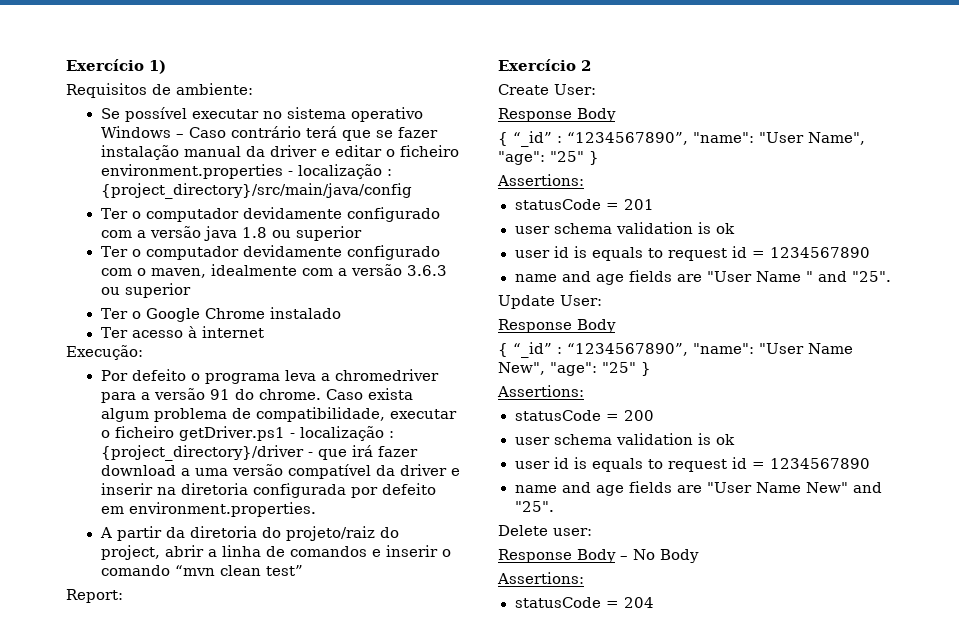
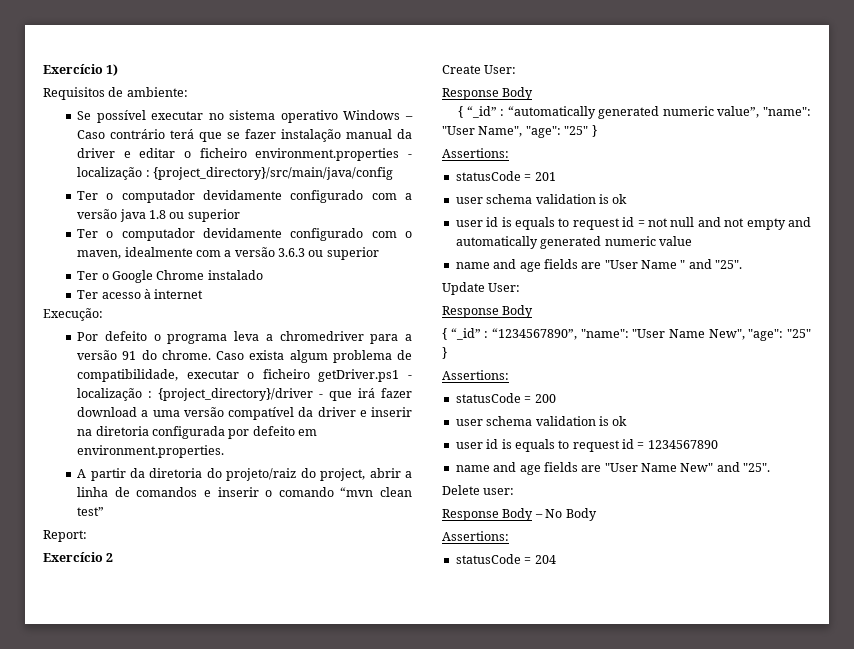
- { “_id” : “1234567890”, "name": "User Name", "age": "25" }
+ { “_id” : “automatically generated numeric value”, "name": "User Name", "age": "25" }
  statusCode = 201
  user schema validation is ok
- user id is equals to request id = 1234567890
+ user id is equals to request id = not null and not empty and automatically generated numeric value

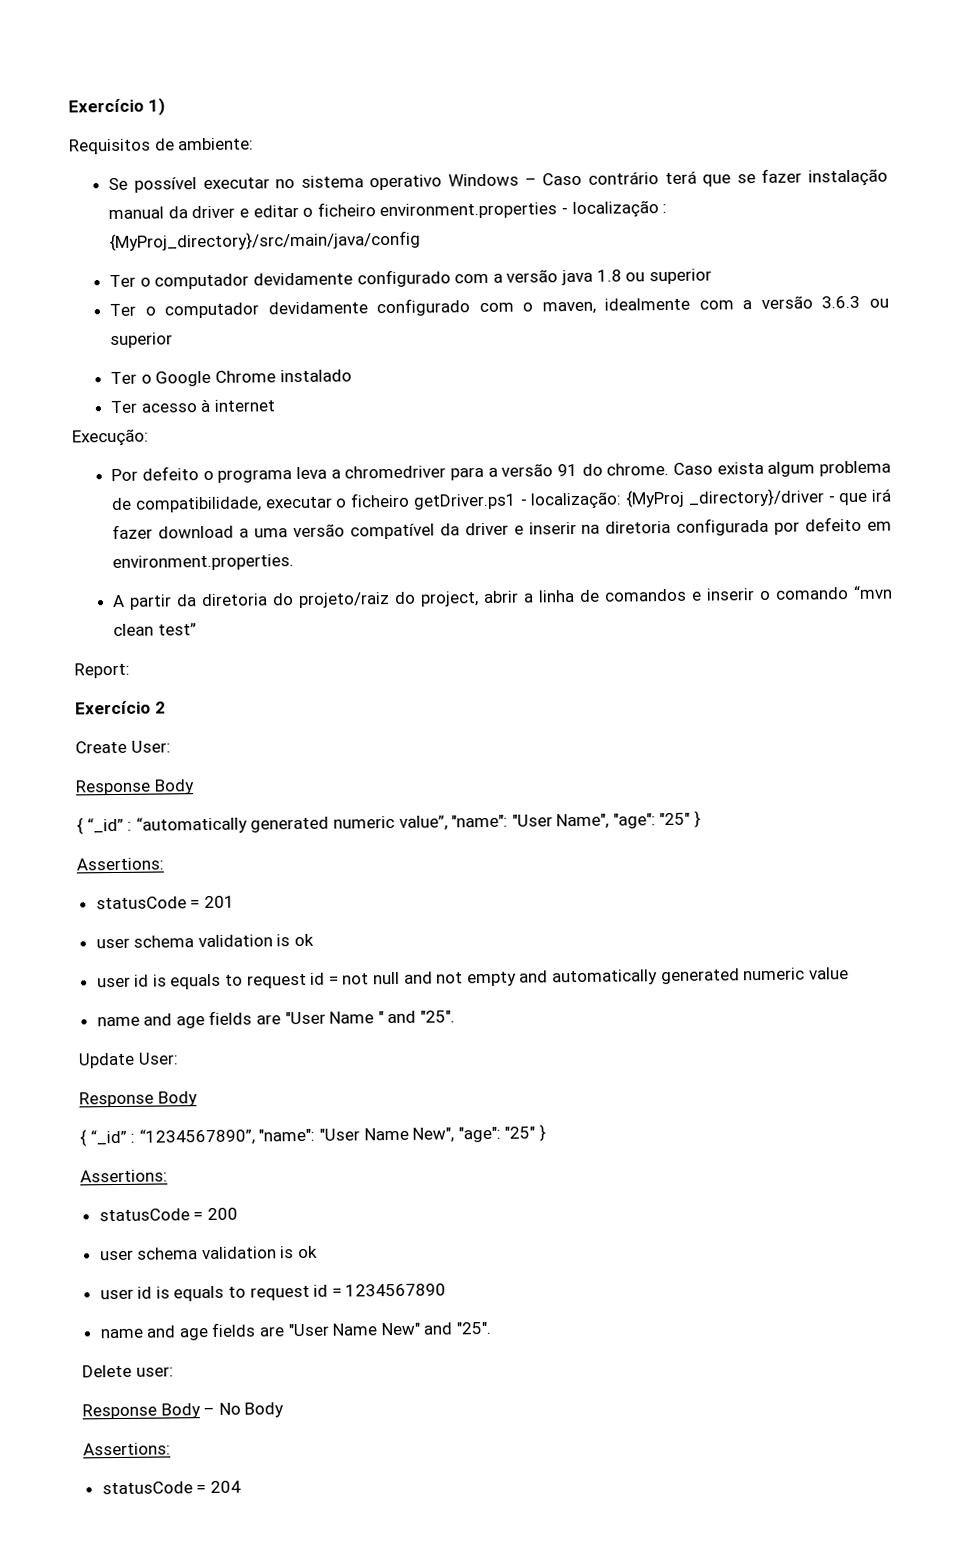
- Se possível executar no sistema operativo Windows – Caso contrário terá que se fazer instalação manual da driver e editar o ficheiro environment.properties - localização : {project_directory}/src/main/java/config
+ Se possível executar no sistema operativo Windows – Caso contrário terá que se fazer instalação manual da driver e editar o ficheiro environment.properties - localização : {MyProj_directory}/src/main/java/config
- Caso exista algum problema de compatibilidade, executar o ficheiro getDriver.ps1 - localização : {project_directory}/driver - que irá fazer download a uma versão compatível da driver e inserir na diretoria configurada por defeito em environment.properties.
+ Caso exista algum problema de compatibilidade, executar o ficheiro getDriver.ps1 - localização: {MyProj _directory}/driver - que irá fazer download a uma versão compatível da driver e inserir na diretoria configurada por defeito em environment.properties.

